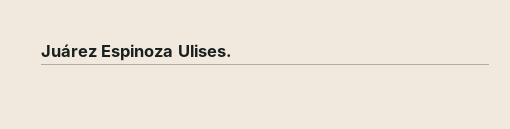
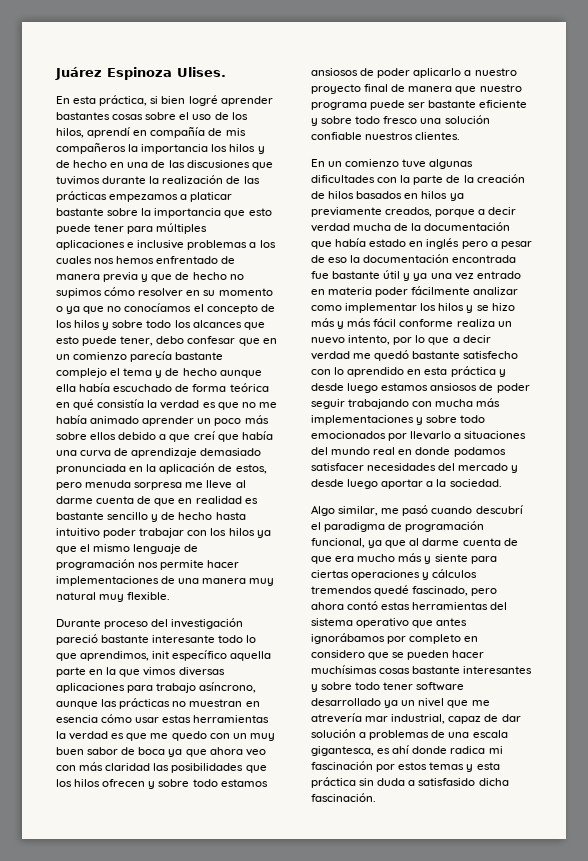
+ En esta práctica, si bien logré aprender bastantes cosas sobre el uso de los hilos, aprendí en compañía de mis compañeros la importancia los hilos y de hecho en una de las discusiones que tuvimos durante la realización de las prácticas empezamos a platicar bastante sobre la importancia que esto puede tener para múltiples aplicaciones e inclusive problemas a los cuales nos hemos enfrentado de manera previa y que de hecho no supimos cómo resolver en su momento o ya que no conocíamos el concepto de los hilos y sobre todo los alcances que esto puede tener, debo confesar que en un comienzo parecía bastante complejo el tema y de hecho aunque ella había escuchado de forma teórica en qué consistía la verdad es que no me había animado aprender un poco más sobre ellos debido a que creí que había una curva de aprendizaje demasiado pronunciada en la aplicación de estos, pero menuda sorpresa me lleve al darme cuenta de que en realidad es bastante sencillo y de hecho hasta intuitivo poder trabajar con los hilos ya que el mismo lenguaje de programación nos permite hacer implementaciones de una manera muy natural muy flexible.
+ Durante proceso del investigación pareció bastante interesante todo lo que aprendimos, init específico aquella parte en la que vimos diversas aplicaciones para trabajo asíncrono, aunque las prácticas no muestran en esencia cómo usar estas herramientas la verdad es que me quedo con un muy buen sabor de boca ya que ahora veo con más claridad las posibilidades que los hilos ofrecen y sobre todo estamos ansiosos de poder aplicarlo a nuestro proyecto final de manera que nuestro programa puede ser bastante eficiente y sobre todo fresco una solución confiable nuestros clientes.
+ En un comienzo tuve algunas dificultades con la parte de la creación de hilos basados en hilos ya previamente creados, porque a decir verdad mucha de la documentación que había estado en inglés pero a pesar de eso la documentación encontrada fue bastante útil y ya una vez entrado en materia poder fácilmente analizar como implementar los hilos y se hizo más y más fácil conforme realiza un nuevo intento, por lo que a decir verdad me quedó bastante satisfecho con lo aprendido en esta práctica y desde luego estamos ansiosos de poder seguir trabajando con mucha más implementaciones y sobre todo emocionados por llevarlo a situaciones del mundo real en donde podamos satisfacer necesidades del mercado y desde luego aportar a la sociedad.
+ Algo similar, me pasó cuando descubrí el paradigma de programación funcional, ya que al darme cuenta de que era mucho más y siente para ciertas operaciones y cálculos tremendos quedé fascinado, pero ahora contó estas herramientas del sistema operativo que antes ignorábamos por completo en considero que se pueden hacer muchísimas cosas bastante interesantes y sobre todo tener software desarrollado ya un nivel que me atrevería mar industrial, capaz de dar solución a problemas de una escala gigantesca, es ahí donde radica mi fascinación por estos temas y esta práctica sin duda a satisfasido dicha fascinación.

